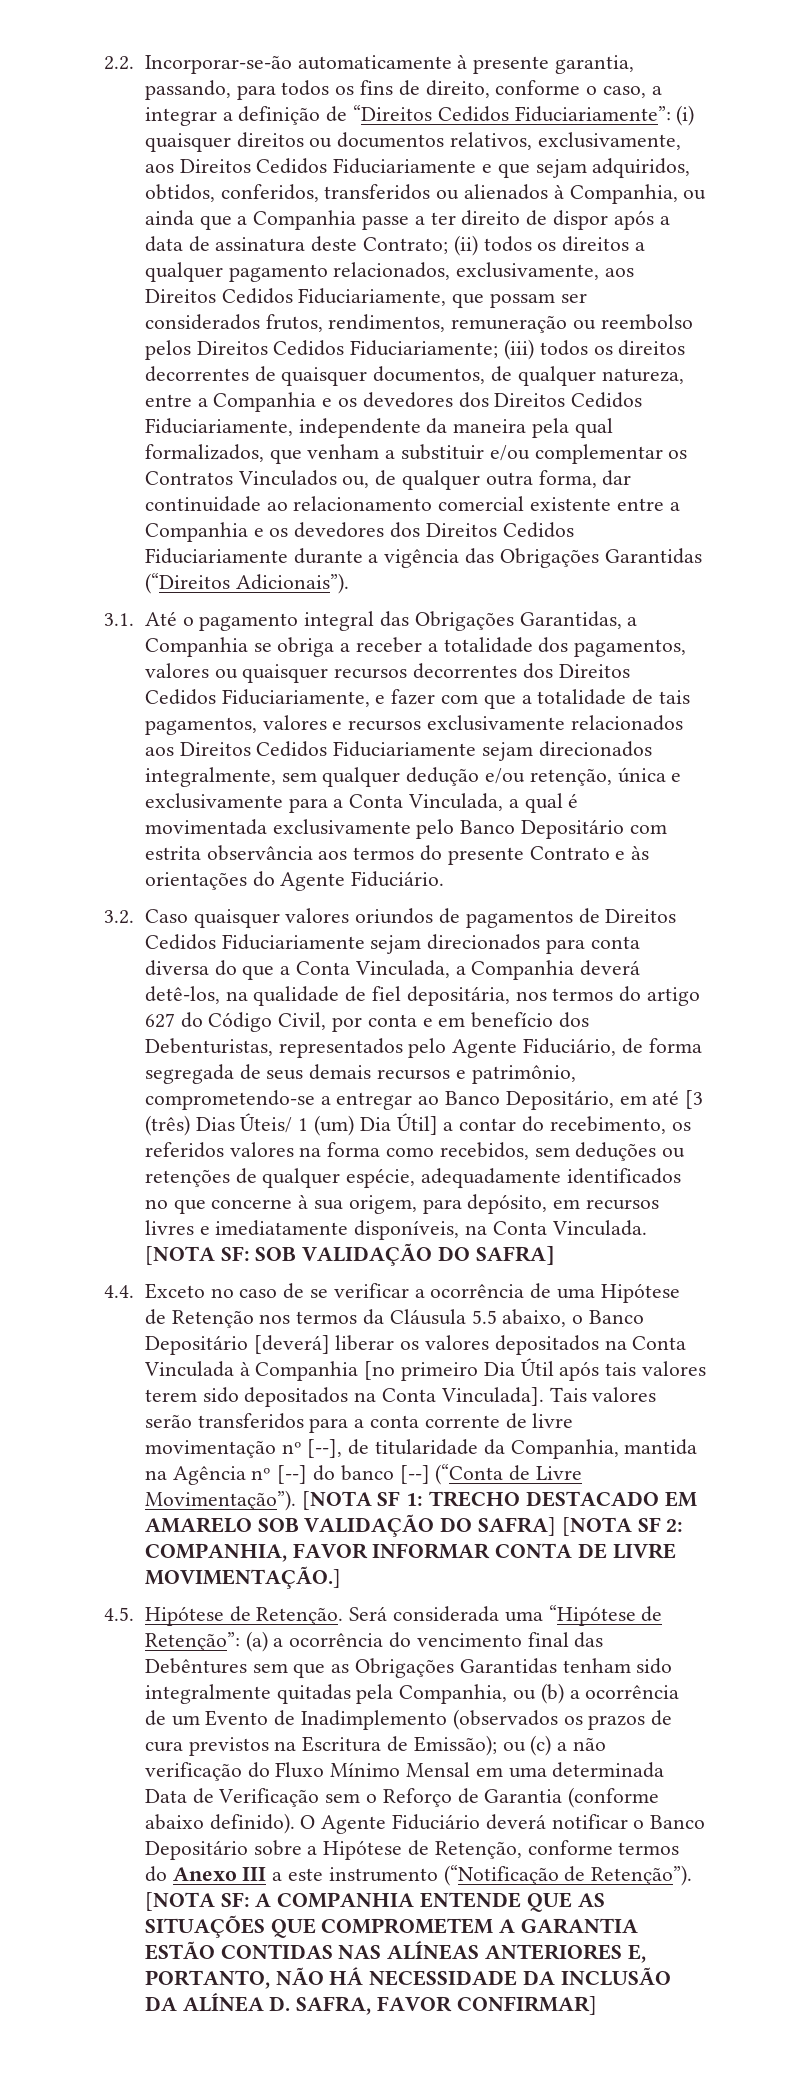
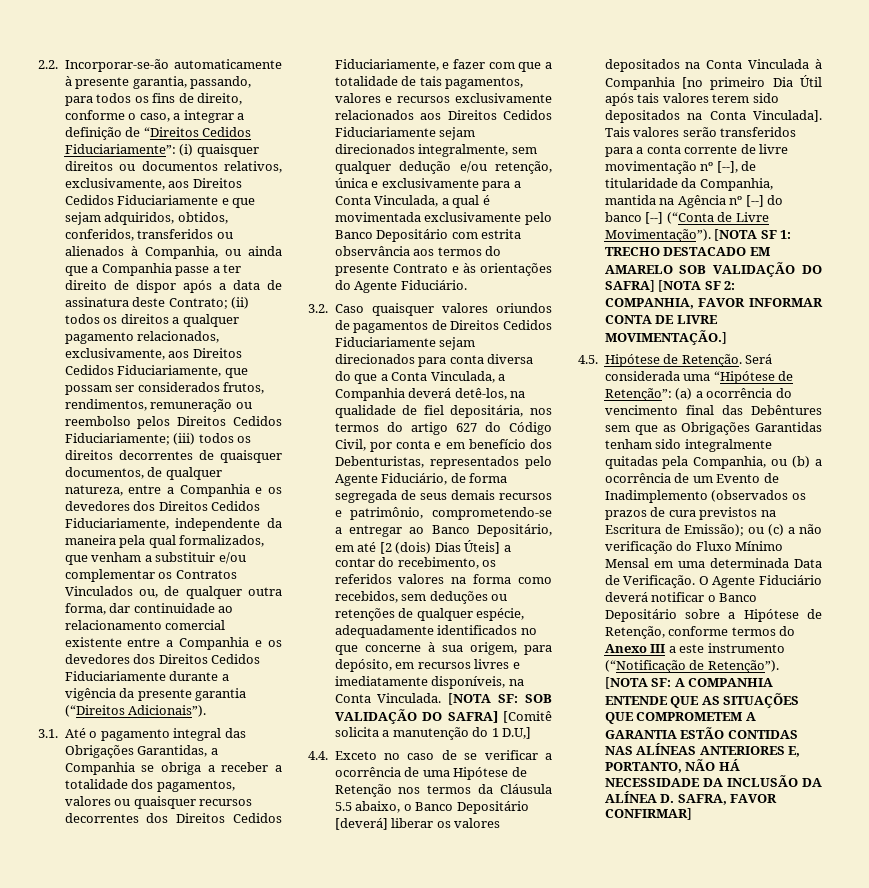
- (iii) todos os direitos decorrentes de quaisquer documentos, de qualquer natureza, entre a Companhia e os devedores dos Direitos Cedidos Fiduciariamente, independente da maneira pela qual formalizados, que venham a substituir e/ou complementar os Contratos Vinculados ou, de qualquer outra forma, dar continuidade ao relacionamento comercial existente entre a Companhia e os devedores dos Direitos Cedidos Fiduciariamente durante a vigência das Obrigações Garantidas (“Direitos Adicionais”).
+ (iii) todos os direitos decorrentes de quaisquer documentos, de qualquer natureza, entre a Companhia e os devedores dos Direitos Cedidos Fiduciariamente, independente da maneira pela qual formalizados, que venham a substituir e/ou complementar os Contratos Vinculados ou, de qualquer outra forma, dar continuidade ao relacionamento comercial existente entre a Companhia e os devedores dos Direitos Cedidos Fiduciariamente durante a vigência da presente garantia (“Direitos Adicionais”).
- 3.2. Caso quaisquer valores oriundos de pagamentos de Direitos Cedidos Fiduciariamente sejam direcionados para conta diversa do que a Conta Vinculada, a Companhia deverá detê-los, na qualidade de fiel depositária, nos termos do artigo 627 do Código Civil, por conta e em benefício dos Debenturistas, representados pelo Agente Fiduciário, de forma segregada de seus demais recursos e patrimônio, comprometendo-se a entregar ao Banco Depositário, em até [3 (três) Dias Úteis/ 1 (um) Dia Útil] a contar do recebimento, os referidos valores na forma como recebidos, sem deduções ou retenções de qualquer espécie, adequadamente identificados no que concerne à sua origem, para depósito, em recursos livres e imediatamente disponíveis, na Conta Vinculada.
+ 3.2. Caso quaisquer valores oriundos de pagamentos de Direitos Cedidos Fiduciariamente sejam direcionados para conta diversa do que a Conta Vinculada, a Companhia deverá detê-los, na qualidade de fiel depositária, nos termos do artigo 627 do Código Civil, por conta e em benefício dos Debenturistas, representados pelo Agente Fiduciário, de forma segregada de seus demais recursos e patrimônio, comprometendo-se a entregar ao Banco Depositário, em até [2 (dois) Dias Úteis] a contar do recebimento, os referidos valores na forma como recebidos, sem deduções ou retenções de qualquer espécie, adequadamente identificados no que concerne à sua origem, para depósito, em recursos livres e imediatamente disponíveis, na Conta Vinculada.
- [NOTA SF: SOB VALIDAÇÃO DO SAFRA]
+ [NOTA SF: SOB VALIDAÇÃO DO SAFRA] [Comitê solicita a manutenção do 1 D.U,]
- Será considerada uma “Hipótese de Retenção”: (a) a ocorrência do vencimento final das Debêntures sem que as Obrigações Garantidas tenham sido integralmente quitadas pela Companhia, ou (b) a ocorrência de um Evento de Inadimplemento (observados os prazos de cura previstos na Escritura de Emissão); ou (c) a não verificação do Fluxo Mínimo Mensal em uma determinada Data de Verificação sem o Reforço de Garantia (conforme abaixo definido).
+ Será considerada uma “Hipótese de Retenção”: (a) a ocorrência do vencimento final das Debêntures sem que as Obrigações Garantidas tenham sido integralmente quitadas pela Companhia, ou (b) a ocorrência de um Evento de Inadimplemento (observados os prazos de cura previstos na Escritura de Emissão); ou (c) a não verificação do Fluxo Mínimo Mensal em uma determinada Data de Verificação.

